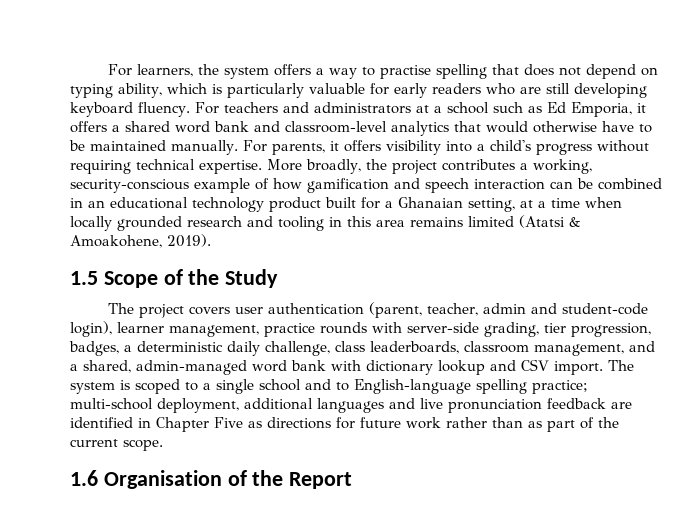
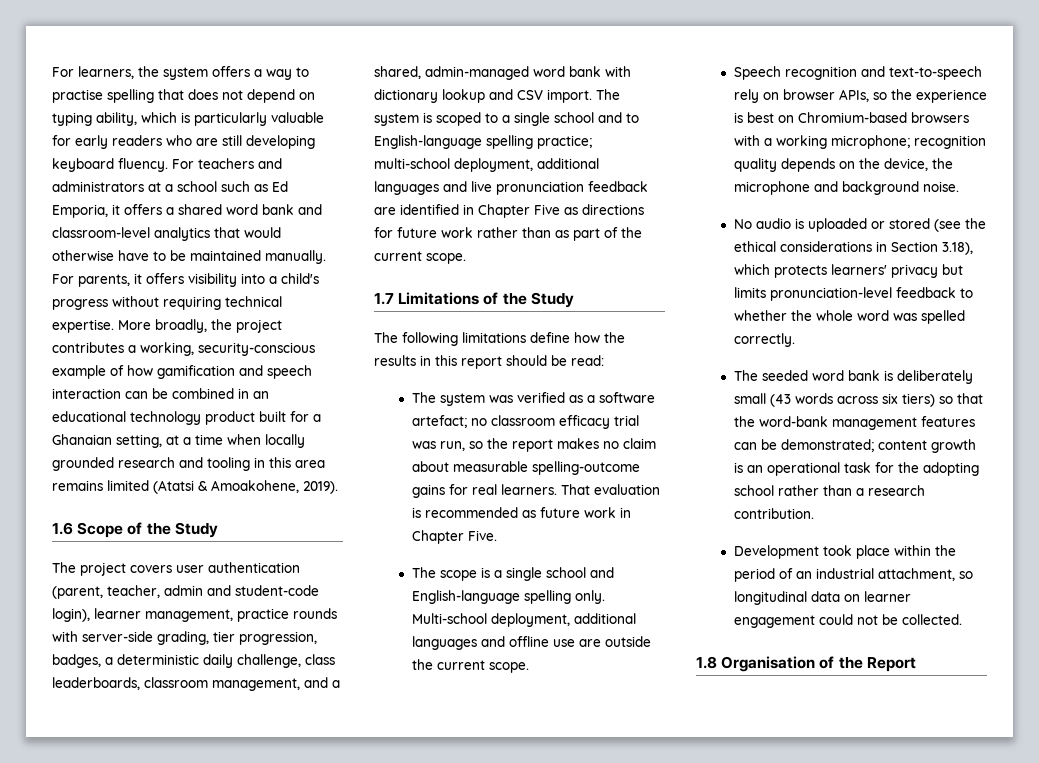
- 1.5 Scope of the Study
+ 1.6 Scope of the Study
- 1.6 Organisation of the Report
+ 1.7 Limitations of the Study
+ The following limitations define how the results in this report should be read:
+ The system was verified as a software artefact; no classroom efficacy trial was run, so the report makes no claim about measurable spelling-outcome gains for real learners. That evaluation is recommended as future work in Chapter Five.
+ The scope is a single school and English-language spelling only. Multi-school deployment, additional languages and offline use are outside the current scope.
+ Speech recognition and text-to-speech rely on browser APIs, so the experience is best on Chromium-based browsers with a working microphone; recognition quality depends on the device, the microphone and background noise.
+ No audio is uploaded or stored (see the ethical considerations in Section 3.18), which protects learners' privacy but limits pronunciation-level feedback to whether the whole word was spelled correctly.
+ The seeded word bank is deliberately small (43 words across six tiers) so that the word-bank management features can be demonstrated; content growth is an operational task for the adopting school rather than a research contribution.
+ Development took place within the period of an industrial attachment, so longitudinal data on learner engagement could not be collected.
+ 1.8 Organisation of the Report

